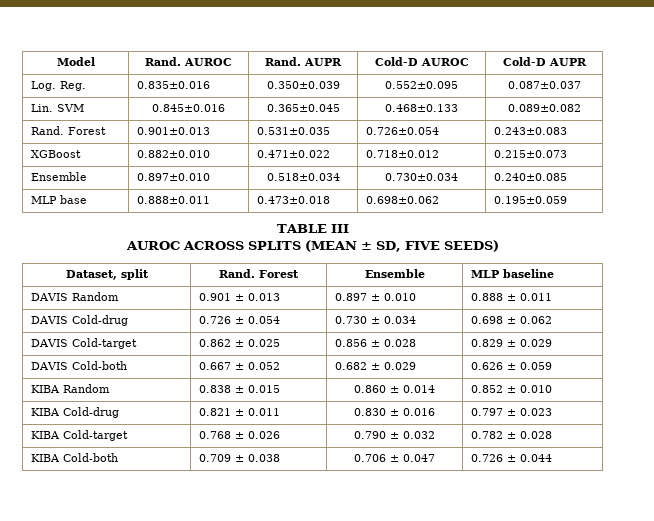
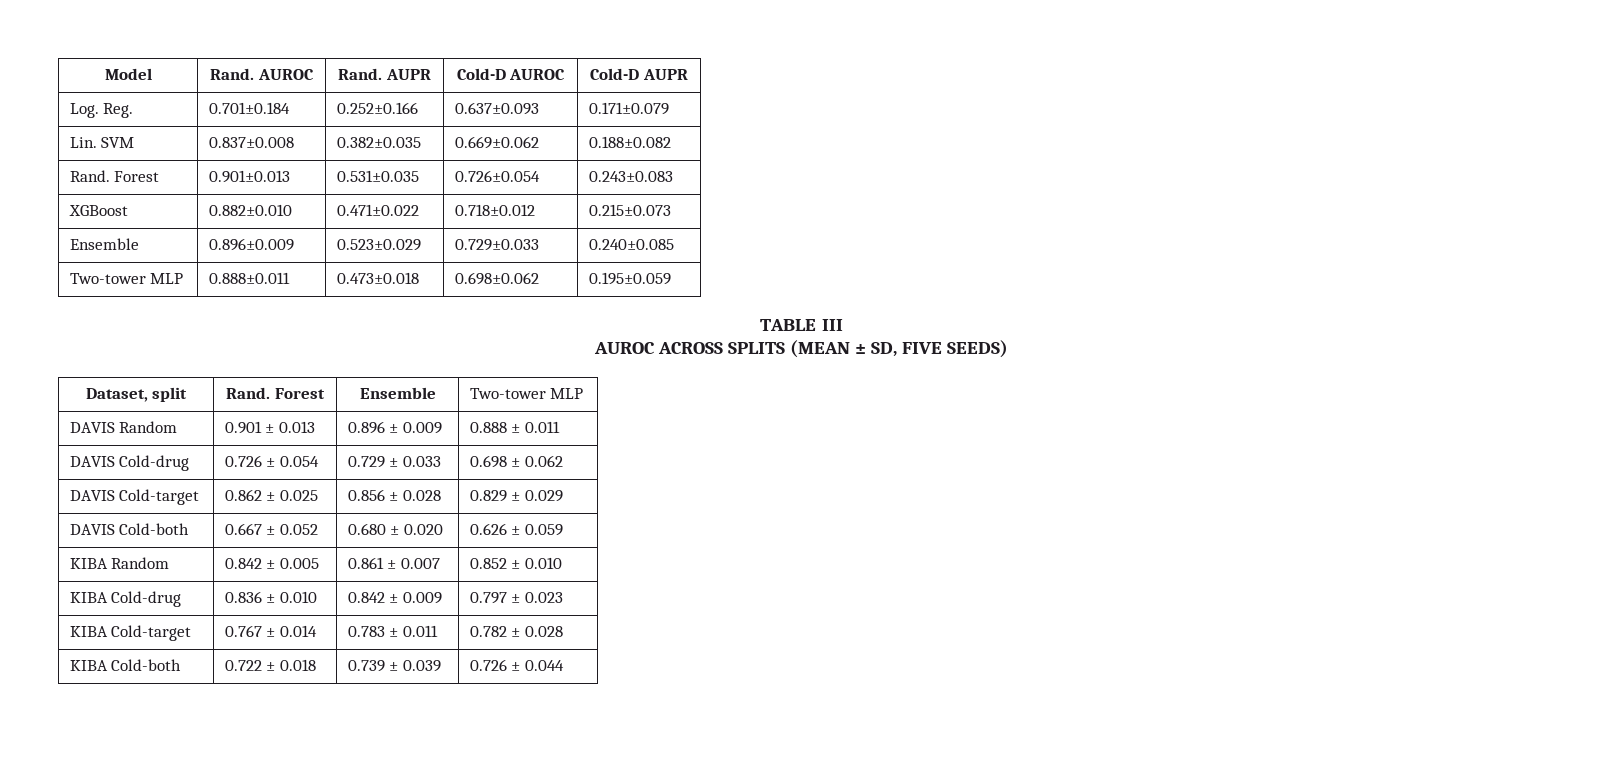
- Log. Reg. | 0.835±0.016 | 0.350±0.039 | 0.552±0.095 | 0.087±0.037
- Lin. SVM | 0.845±0.016 | 0.365±0.045 | 0.468±0.133 | 0.089±0.082
+ Log. Reg. | 0.701±0.184 | 0.252±0.166 | 0.637±0.093 | 0.171±0.079
+ Lin. SVM | 0.837±0.008 | 0.382±0.035 | 0.669±0.062 | 0.188±0.082
- Ensemble | 0.897±0.010 | 0.518±0.034 | 0.730±0.034 | 0.240±0.085
+ Ensemble | 0.896±0.009 | 0.523±0.029 | 0.729±0.033 | 0.240±0.085
- MLP base | 0.888±0.011 | 0.473±0.018 | 0.698±0.062 | 0.195±0.059
+ Two-tower MLP | 0.888±0.011 | 0.473±0.018 | 0.698±0.062 | 0.195±0.059
- Dataset, split | Rand. Forest | Ensemble | MLP baseline
+ Dataset, split | Rand. Forest | Ensemble | Two-tower MLP
- DAVIS Random | 0.901 ± 0.013 | 0.897 ± 0.010 | 0.888 ± 0.011
+ DAVIS Random | 0.901 ± 0.013 | 0.896 ± 0.009 | 0.888 ± 0.011
- DAVIS Cold-drug | 0.726 ± 0.054 | 0.730 ± 0.034 | 0.698 ± 0.062
+ DAVIS Cold-drug | 0.726 ± 0.054 | 0.729 ± 0.033 | 0.698 ± 0.062
- DAVIS Cold-both | 0.667 ± 0.052 | 0.682 ± 0.029 | 0.626 ± 0.059
+ DAVIS Cold-both | 0.667 ± 0.052 | 0.680 ± 0.020 | 0.626 ± 0.059
- KIBA Random | 0.838 ± 0.015 | 0.860 ± 0.014 | 0.852 ± 0.010
+ KIBA Random | 0.842 ± 0.005 | 0.861 ± 0.007 | 0.852 ± 0.010
- KIBA Cold-drug | 0.821 ± 0.011 | 0.830 ± 0.016 | 0.797 ± 0.023
+ KIBA Cold-drug | 0.836 ± 0.010 | 0.842 ± 0.009 | 0.797 ± 0.023
- KIBA Cold-target | 0.768 ± 0.026 | 0.790 ± 0.032 | 0.782 ± 0.028
+ KIBA Cold-target | 0.767 ± 0.014 | 0.783 ± 0.011 | 0.782 ± 0.028
- KIBA Cold-both | 0.709 ± 0.038 | 0.706 ± 0.047 | 0.726 ± 0.044
+ KIBA Cold-both | 0.722 ± 0.018 | 0.739 ± 0.039 | 0.726 ± 0.044

